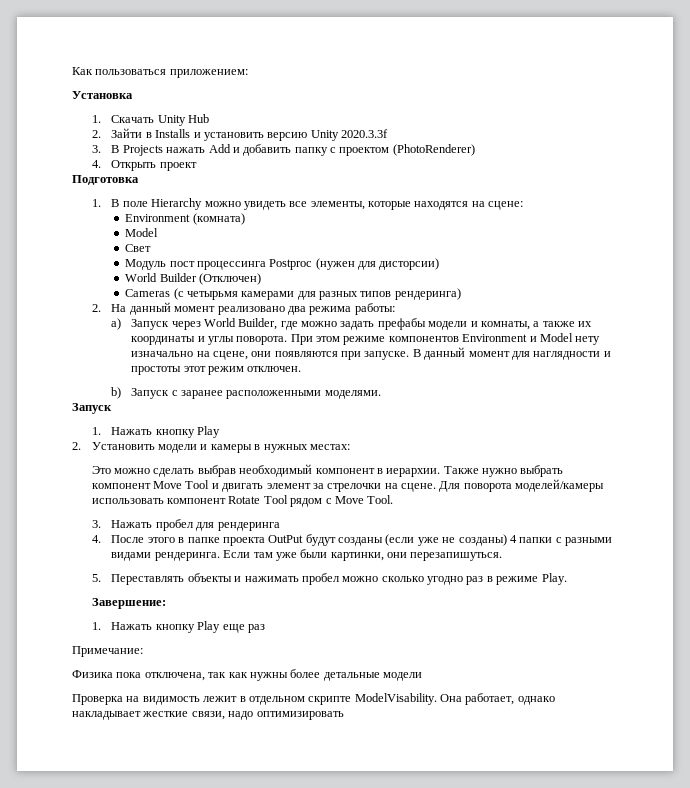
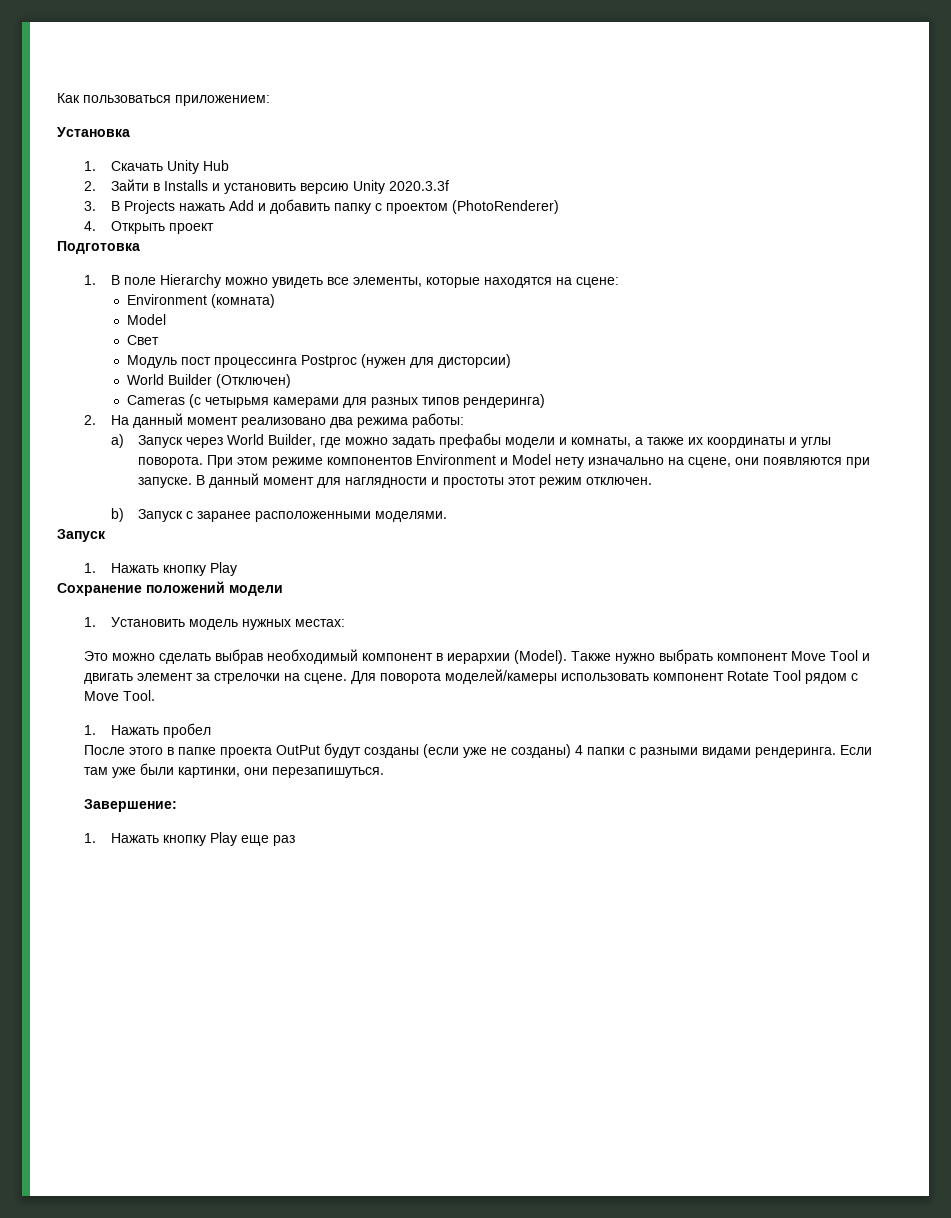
- 2. Установить модели и камеры в нужных местах:
+ Сохранение положений модели
+ 1. Установить модель нужных местах:
- Это можно сделать выбрав необходимый компонент в иерархии.
+ Это можно сделать выбрав необходимый компонент в иерархии (Model).
- 3. Нажать пробел для рендеринга
- 4. После этого в папке проекта OutPut будут созданы (если уже не созданы) 4 папки с разными видами рендеринга.
+ 1. Нажать пробел
+ После этого в папке проекта OutPut будут созданы (если уже не созданы) 4 папки с разными видами рендеринга.
- 5. Переставлять объекты и нажимать пробел можно сколько угодно раз в режиме Play.
- Примечание:
- Физика пока отключена, так как нужны более детальные модели
- Проверка на видимость лежит в отдельном скрипте ModelVisability. Она работает, однако накладывает жесткие связи, надо оптимизировать

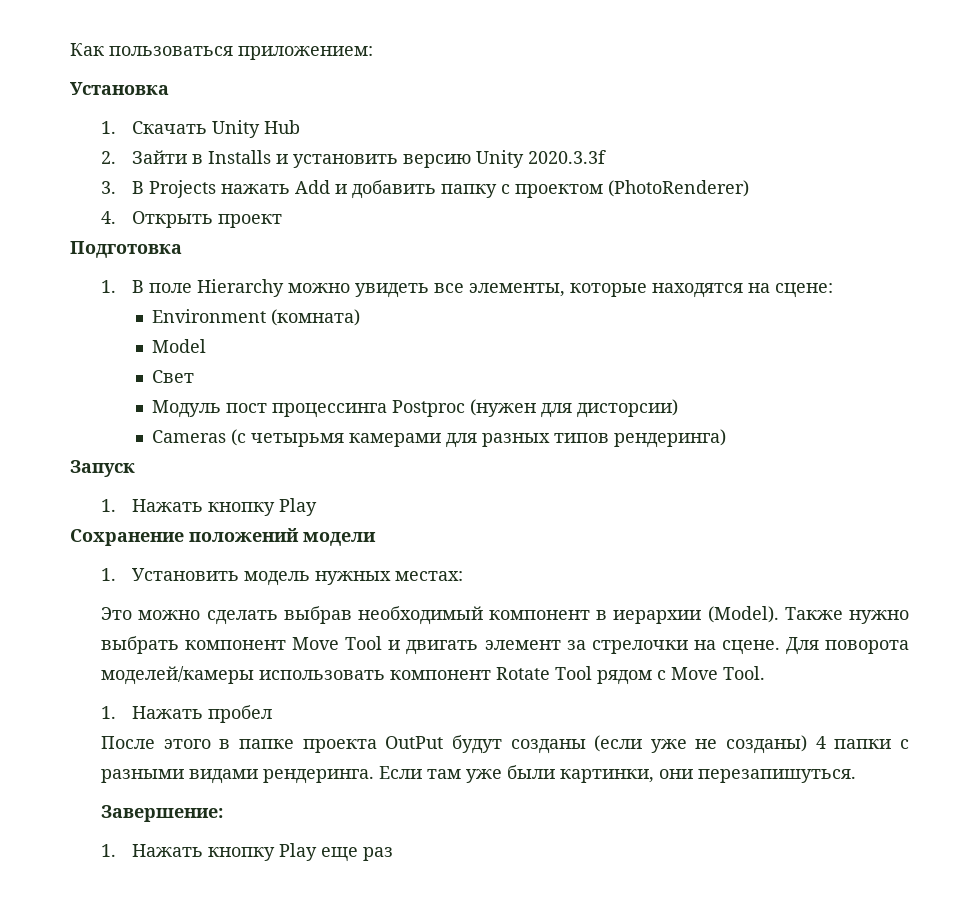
- World Builder (Отключен)
- 2. На данный момент реализовано два режима работы:
- a) Запуск через World Builder, где можно задать префабы модели и комнаты, а также их координаты и углы поворота. При этом режиме компонентов Environment и Model нету изначально на сцене, они появляются при запуске. В данный момент для наглядности и простоты этот режим отключен.
- b) Запуск с заранее расположенными моделями.

